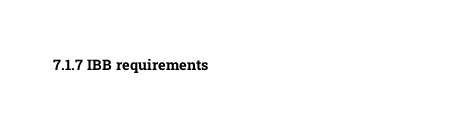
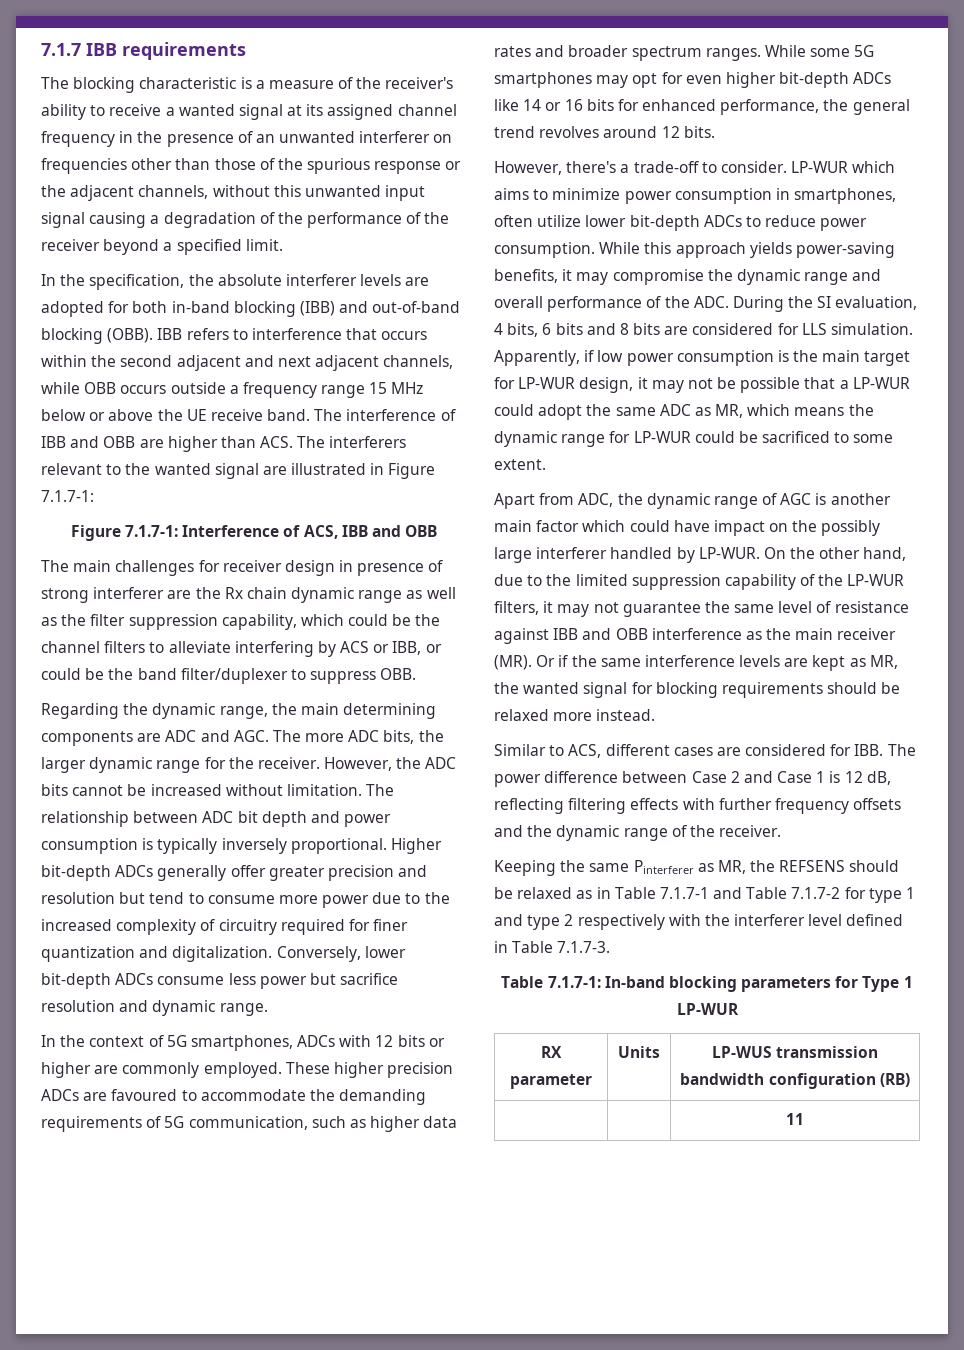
+ The blocking characteristic is a measure of the receiver's ability to receive a wanted signal at its assigned channel frequency in the presence of an unwanted interferer on frequencies other than those of the spurious response or the adjacent channels, without this unwanted input signal causing a degradation of the performance of the receiver beyond a specified limit.
+ In the specification, the absolute interferer levels are adopted for both in-band blocking (IBB) and out-of-band blocking (OBB). IBB refers to interference that occurs within the second adjacent and next adjacent channels, while OBB occurs outside a frequency range 15 MHz below or above the UE receive band. The interference of IBB and OBB are higher than ACS. The interferers relevant to the wanted signal are illustrated in Figure 7.1.7-1:
+ Figure 7.1.7-1: Interference of ACS, IBB and OBB
+ The main challenges for receiver design in presence of strong interferer are the Rx chain dynamic range as well as the filter suppression capability, which could be the channel filters to alleviate interfering by ACS or IBB, or could be the band filter/duplexer to suppress OBB.
+ Regarding the dynamic range, the main determining components are ADC and AGC. The more ADC bits, the larger dynamic range for the receiver. However, the ADC bits cannot be increased without limitation. The relationship between ADC bit depth and power consumption is typically inversely proportional. Higher bit-depth ADCs generally offer greater precision and resolution but tend to consume more power due to the increased complexity of circuitry required for finer quantization and digitalization. Conversely, lower bit-depth ADCs consume less power but sacrifice resolution and dynamic range.
+ In the context of 5G smartphones, ADCs with 12 bits or higher are commonly employed. These higher precision ADCs are favoured to accommodate the demanding requirements of 5G communication, such as higher data rates and broader spectrum ranges. While some 5G smartphones may opt for even higher bit-depth ADCs like 14 or 16 bits for enhanced performance, the general trend revolves around 12 bits.
+ However, there's a trade-off to consider. LP-WUR which aims to minimize power consumption in smartphones, often utilize lower bit-depth ADCs to reduce power consumption. While this approach yields power-saving benefits, it may compromise the dynamic range and overall performance of the ADC. During the SI evaluation, 4 bits, 6 bits and 8 bits are considered for LLS simulation. Apparently, if low power consumption is the main target for LP-WUR design, it may not be possible that a LP-WUR could adopt the same ADC as MR, which means the dynamic range for LP-WUR could be sacrificed to some extent.
+ Apart from ADC, the dynamic range of AGC is another main factor which could have impact on the possibly large interferer handled by LP-WUR. On the other hand, due to the limited suppression capability of the LP-WUR filters, it may not guarantee the same level of resistance against IBB and OBB interference as the main receiver (MR). Or if the same interference levels are kept as MR, the wanted signal for blocking requirements should be relaxed more instead.
+ Similar to ACS, different cases are considered for IBB. The power difference between Case 2 and Case 1 is 12 dB, reflecting filtering effects with further frequency offsets and the dynamic range of the receiver.
+ Keeping the same Pinterferer as MR, the REFSENS should be relaxed as in Table 7.1.7-1 and Table 7.1.7-2 for type 1 and type 2 respectively with the interferer level defined in Table 7.1.7-3.
+ Table 7.1.7-1: In-band blocking parameters for Type 1 LP-WUR
+ RX parameter | Units | LP-WUS transmission bandwidth configuration (RB)
+ | | 11

